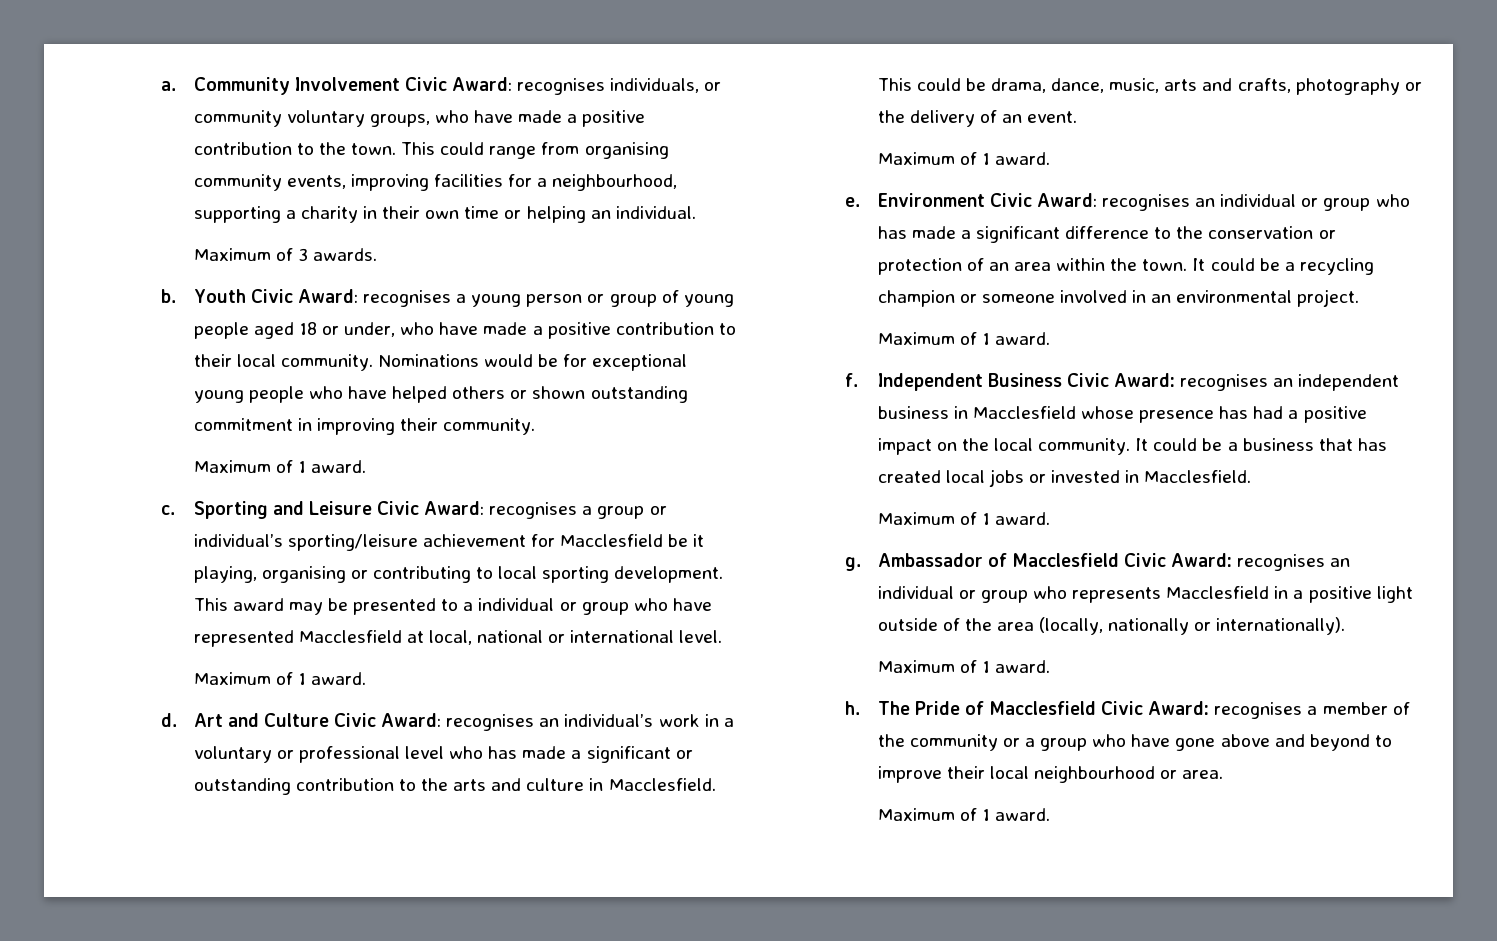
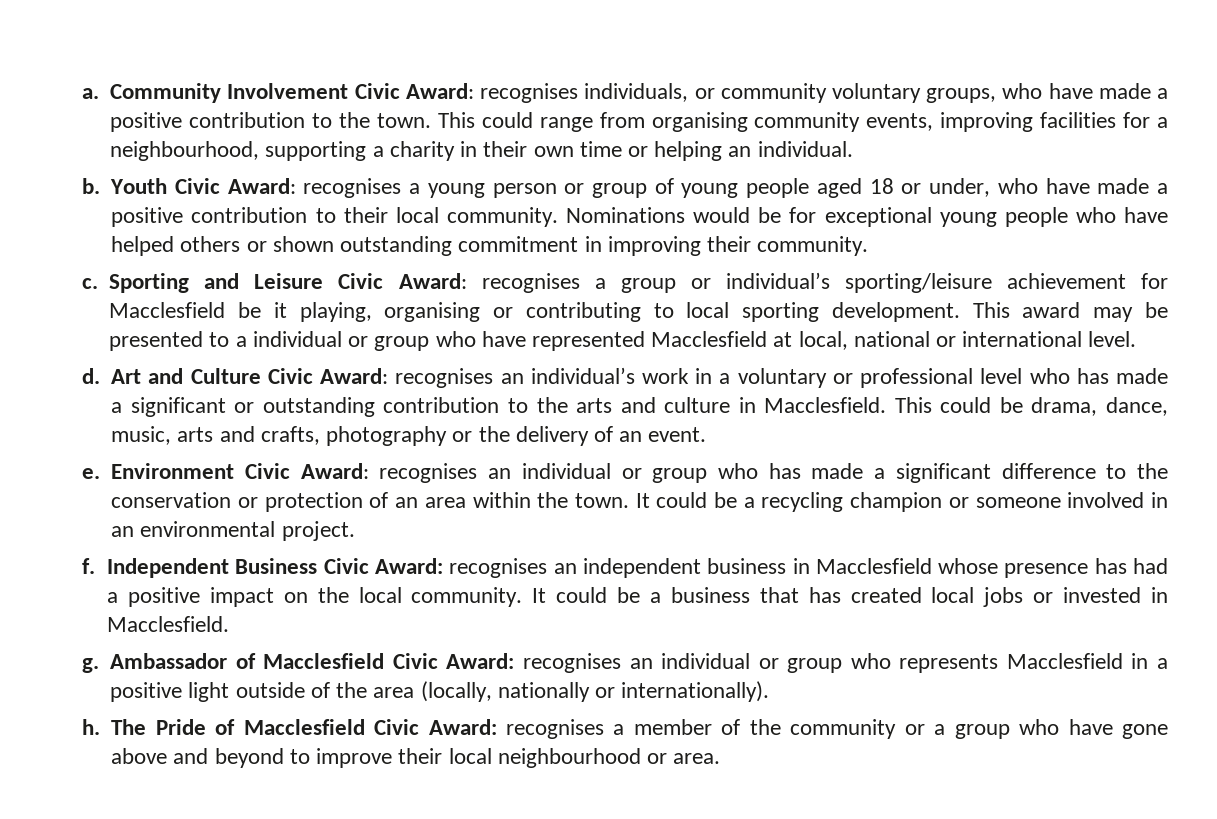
- Maximum of 3 awards.
  Nominations would be for exceptional young people who have helped others or shown outstanding commitment in improving their community.
- Maximum of 1 award.
  This award may be presented to a individual or group who have represented Macclesfield at local, national or international level.
- Maximum of 1 award.
  This could be drama, dance, music, arts and crafts, photography or the delivery of an event.
- Maximum of 1 award.
  It could be a recycling champion or someone involved in an environmental project.
- Maximum of 1 award.
  It could be a business that has created local jobs or invested in Macclesfield.
- Maximum of 1 award.
  Ambassador of Macclesfield Civic Award: recognises an individual or group who represents Macclesfield in a positive light outside of the area (locally, nationally or internationally).
- Maximum of 1 award.
  The Pride of Macclesfield Civic Award: recognises a member of the community or a group who have gone above and beyond to improve their local neighbourhood or area.
- Maximum of 1 award.

